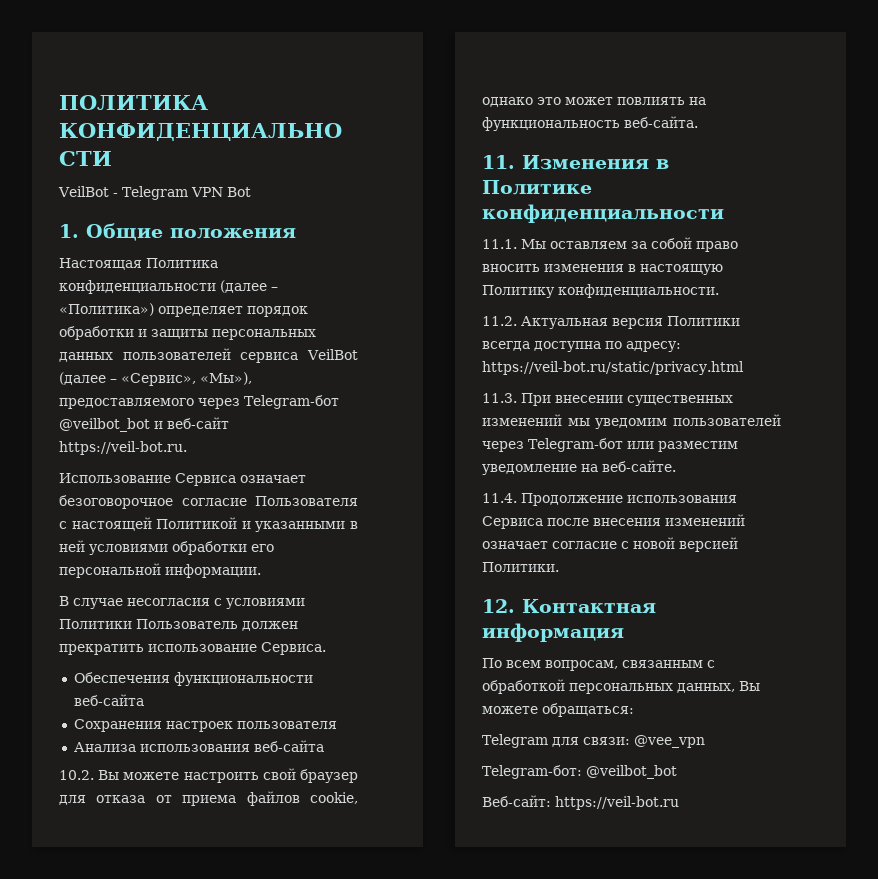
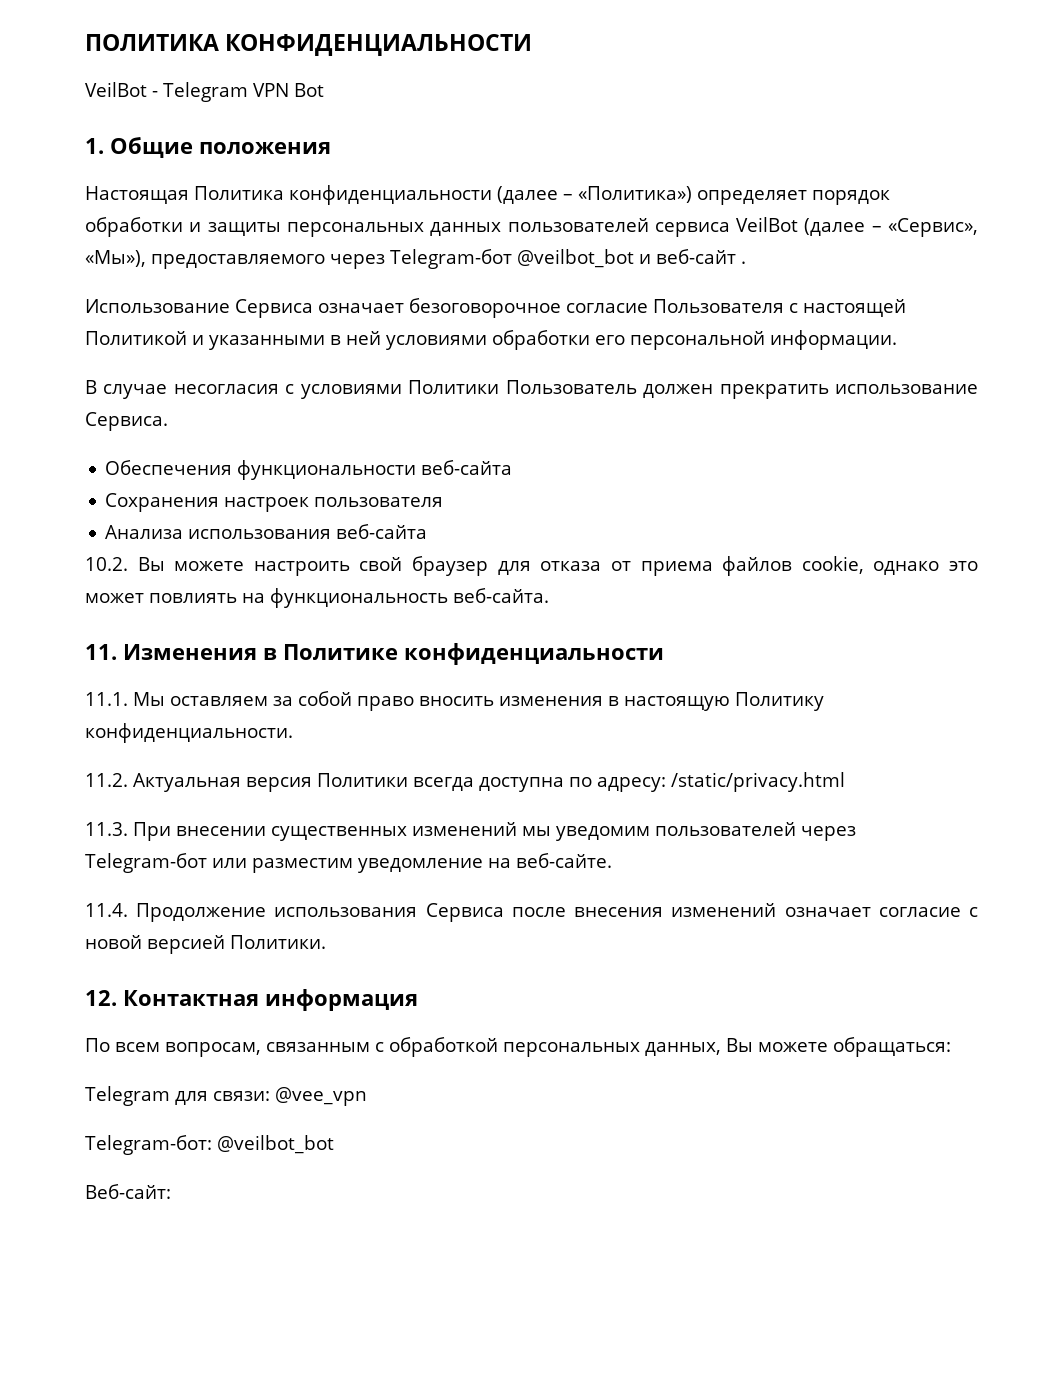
- Настоящая Политика конфиденциальности (далее – «Политика») определяет порядок обработки и защиты персональных данных пользователей сервиса VeilBot (далее – «Сервис», «Мы»), предоставляемого через Telegram-бот @veilbot_bot и веб-сайт https://veil-bot.ru.
+ Настоящая Политика конфиденциальности (далее – «Политика») определяет порядок обработки и защиты персональных данных пользователей сервиса VeilBot (далее – «Сервис», «Мы»), предоставляемого через Telegram-бот @veilbot_bot и веб-сайт .
- 11.2. Актуальная версия Политики всегда доступна по адресу: https://veil-bot.ru/static/privacy.html
+ 11.2. Актуальная версия Политики всегда доступна по адресу: /static/privacy.html
- Веб-сайт: https://veil-bot.ru
+ Веб-сайт:

